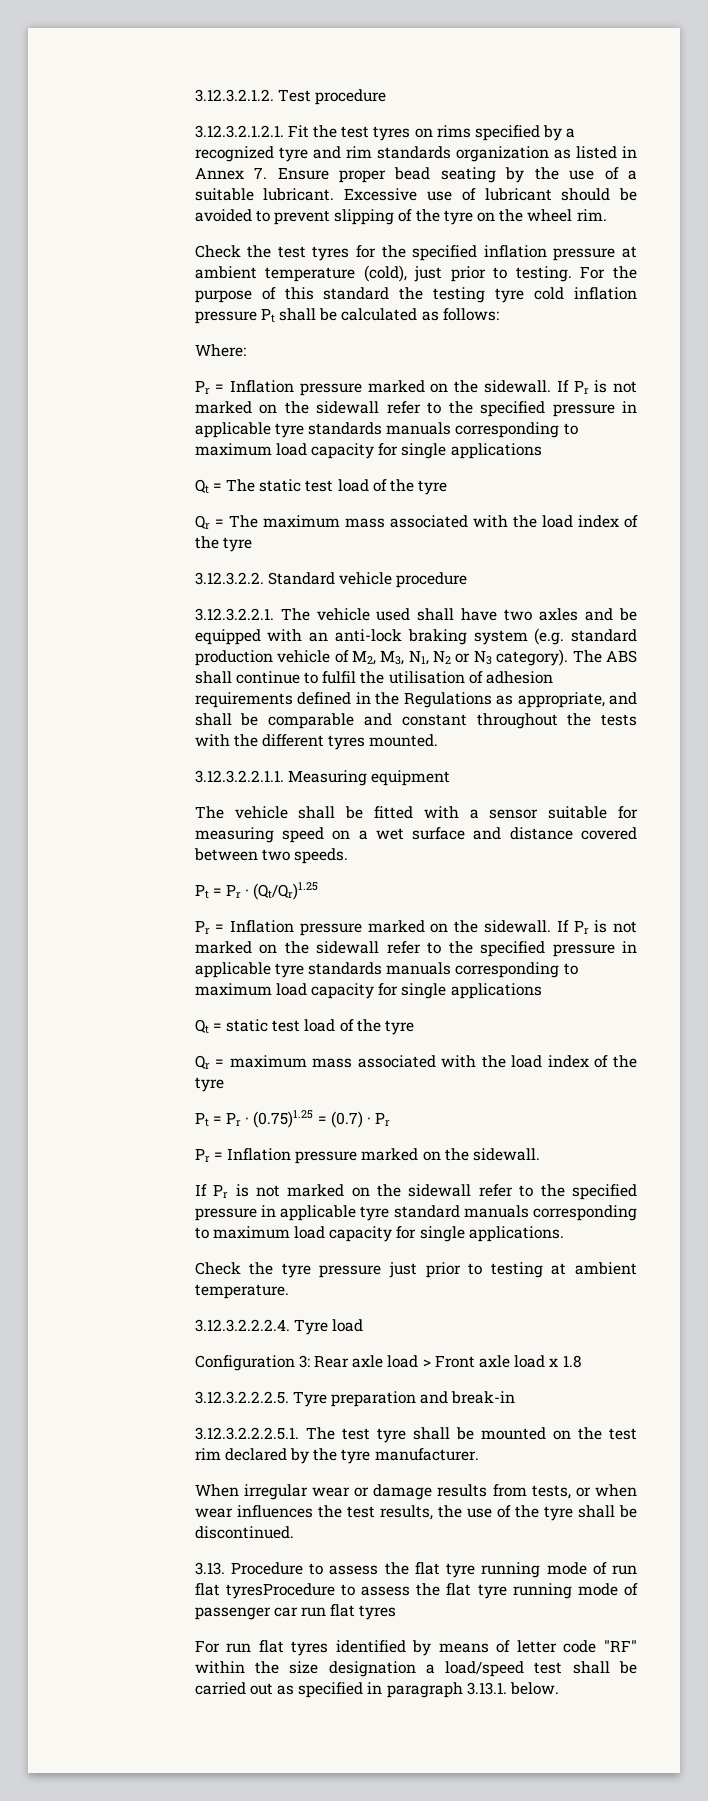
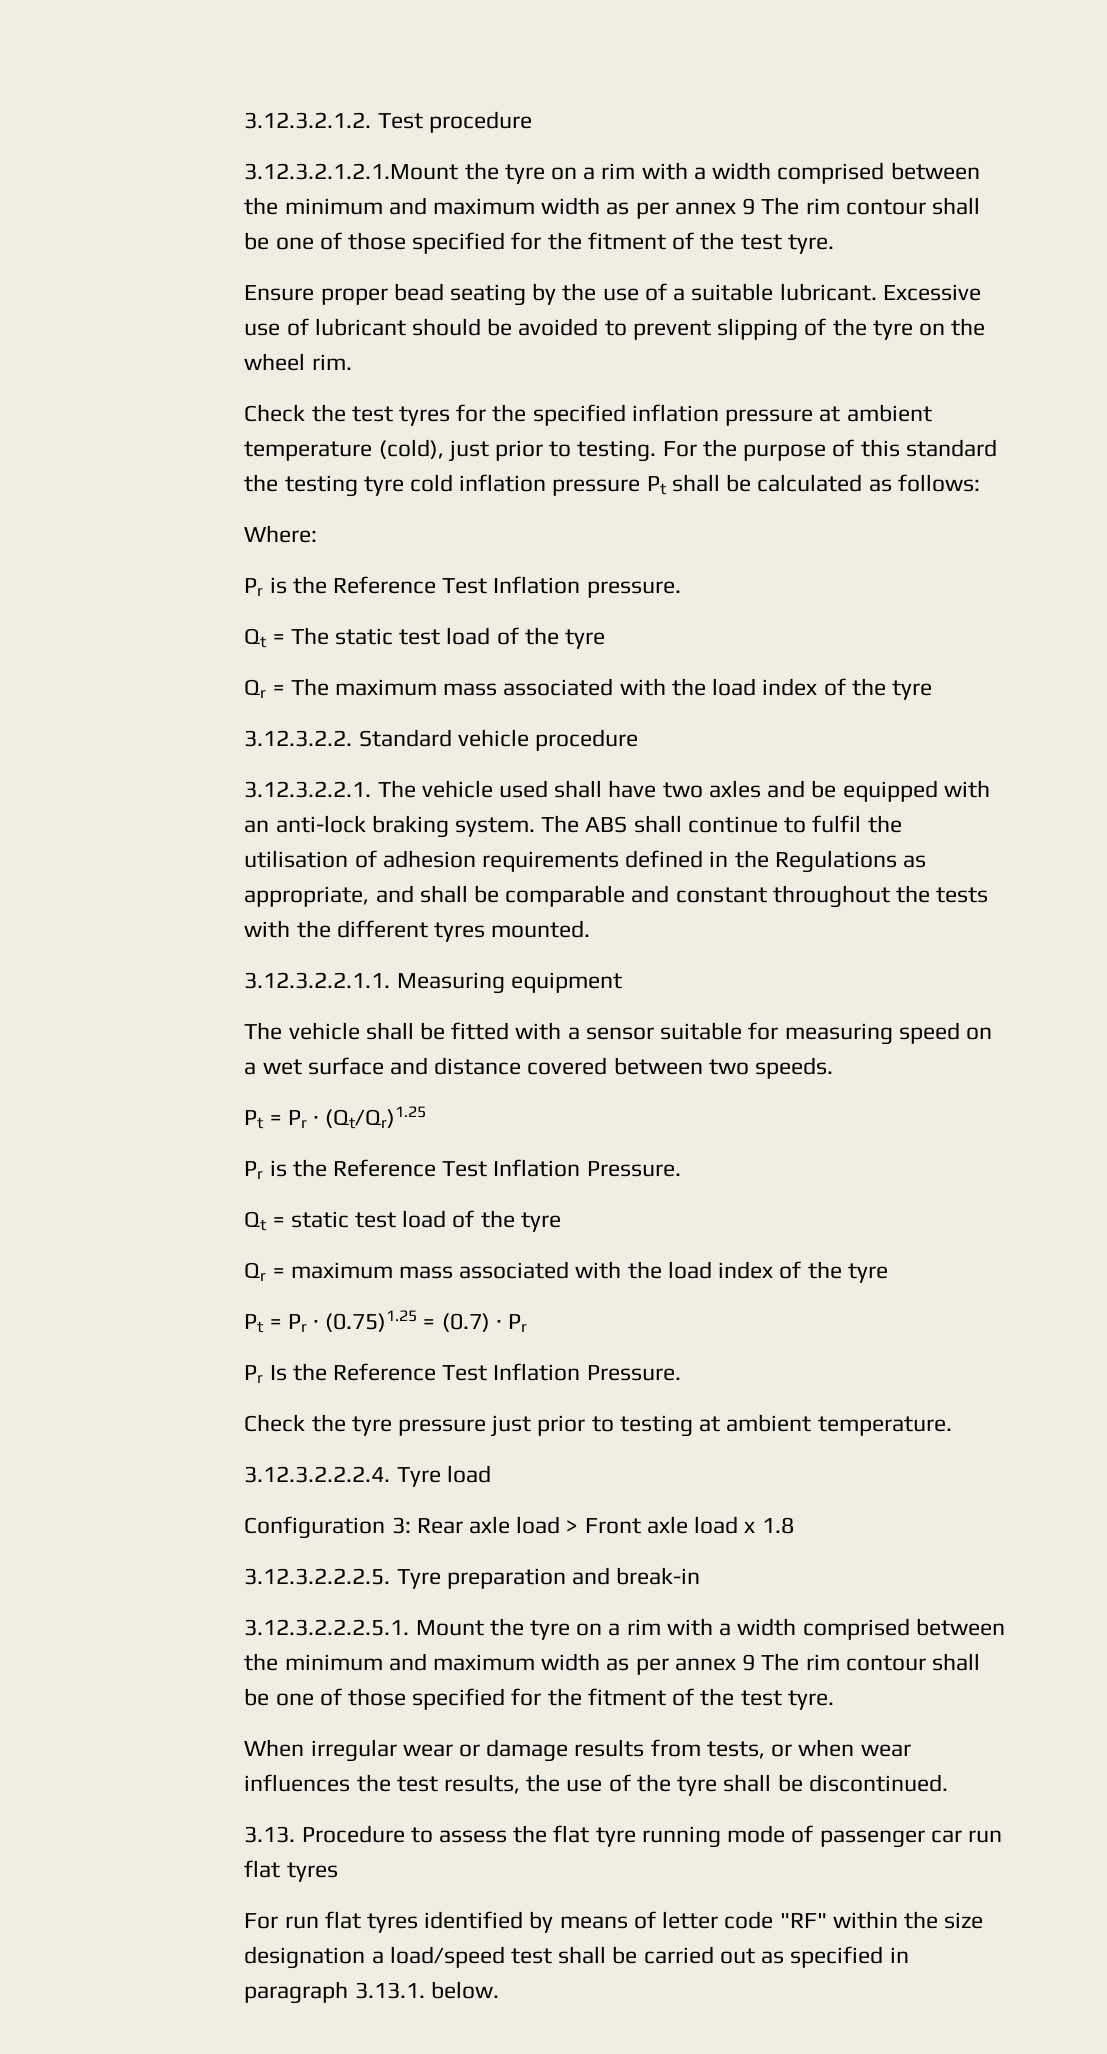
- 3.12.3.2.1.2.1. Fit the test tyres on rims specified by a recognized tyre and rim standards organization as listed in Annex 7. Ensure proper bead seating by the use of a suitable lubricant.
+ 3.12.3.2.1.2.1.Mount the tyre on a rim with a width comprised between the minimum and maximum width as per annex 9 The rim contour shall be one of those specified for the fitment of the test tyre.
+ Ensure proper bead seating by the use of a suitable lubricant.
  Where:
- Pr = Inflation pressure marked on the sidewall. If Pr is not marked on the sidewall refer to the specified pressure in applicable tyre standards manuals corresponding to maximum load capacity for single applications
+ Pr is the Reference Test Inflation pressure.
- 3.12.3.2.2.1. The vehicle used shall have two axles and be equipped with an anti-lock braking system (e.g. standard production vehicle of M2, M3, N1, N2 or N3 category).
+ 3.12.3.2.2.1. The vehicle used shall have two axles and be equipped with an anti-lock braking system.
  Pt = Pr · (Qt/Qr)1.25
- Pr = Inflation pressure marked on the sidewall. If Pr is not marked on the sidewall refer to the specified pressure in applicable tyre standards manuals corresponding to maximum load capacity for single applications
+ Pr is the Reference Test Inflation Pressure.
  Pt = Pr · (0.75)1.25 = (0.7) · Pr
- Pr = Inflation pressure marked on the sidewall.
- If Pr is not marked on the sidewall refer to the specified pressure in applicable tyre standard manuals corresponding to maximum load capacity for single applications.
+ Pr Is the Reference Test Inflation Pressure.
- 3.12.3.2.2.2.5.1. The test tyre shall be mounted on the test rim declared by the tyre manufacturer.
+ 3.12.3.2.2.2.5.1. Mount the tyre on a rim with a width comprised between the minimum and maximum width as per annex 9 The rim contour shall be one of those specified for the fitment of the test tyre.
- 3.13. Procedure to assess the flat tyre running mode of run flat tyresProcedure to assess the flat tyre running mode of passenger car run flat tyres
+ 3.13. Procedure to assess the flat tyre running mode of passenger car run flat tyres

